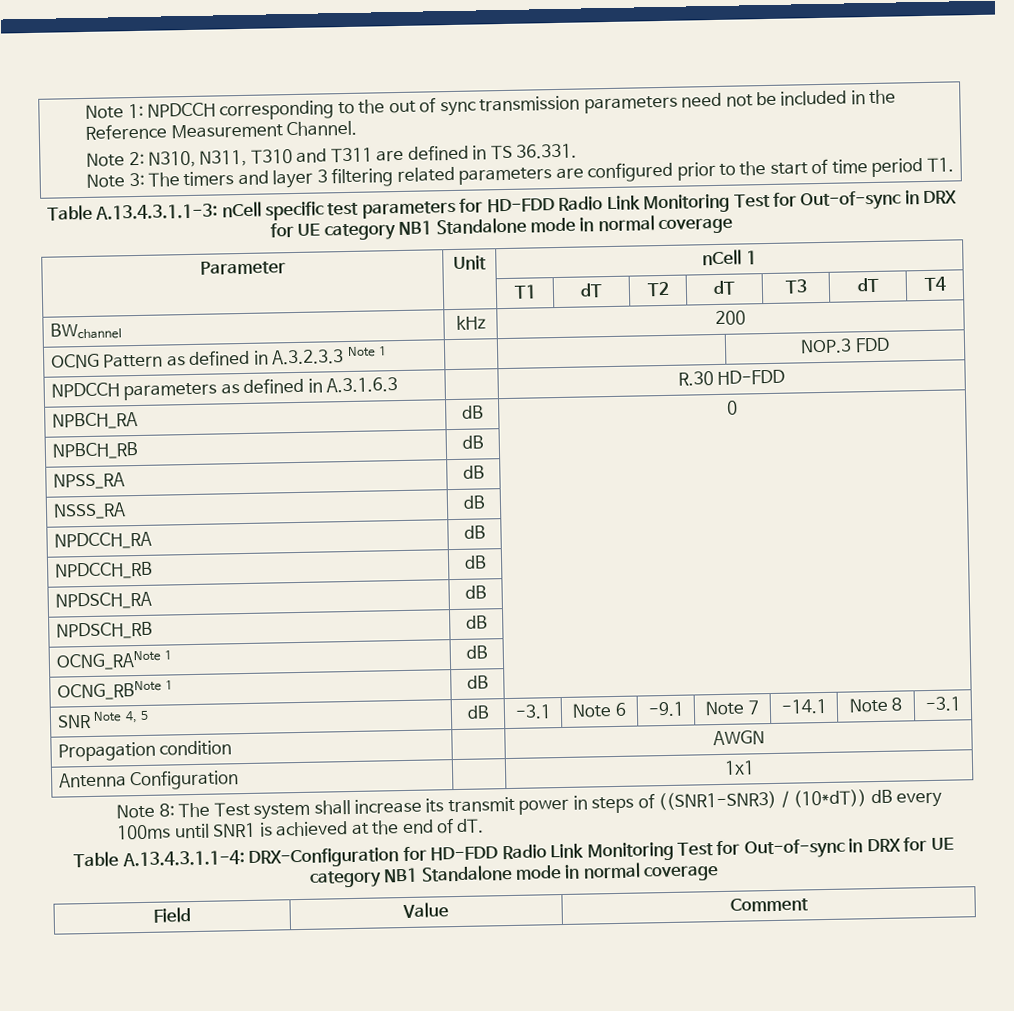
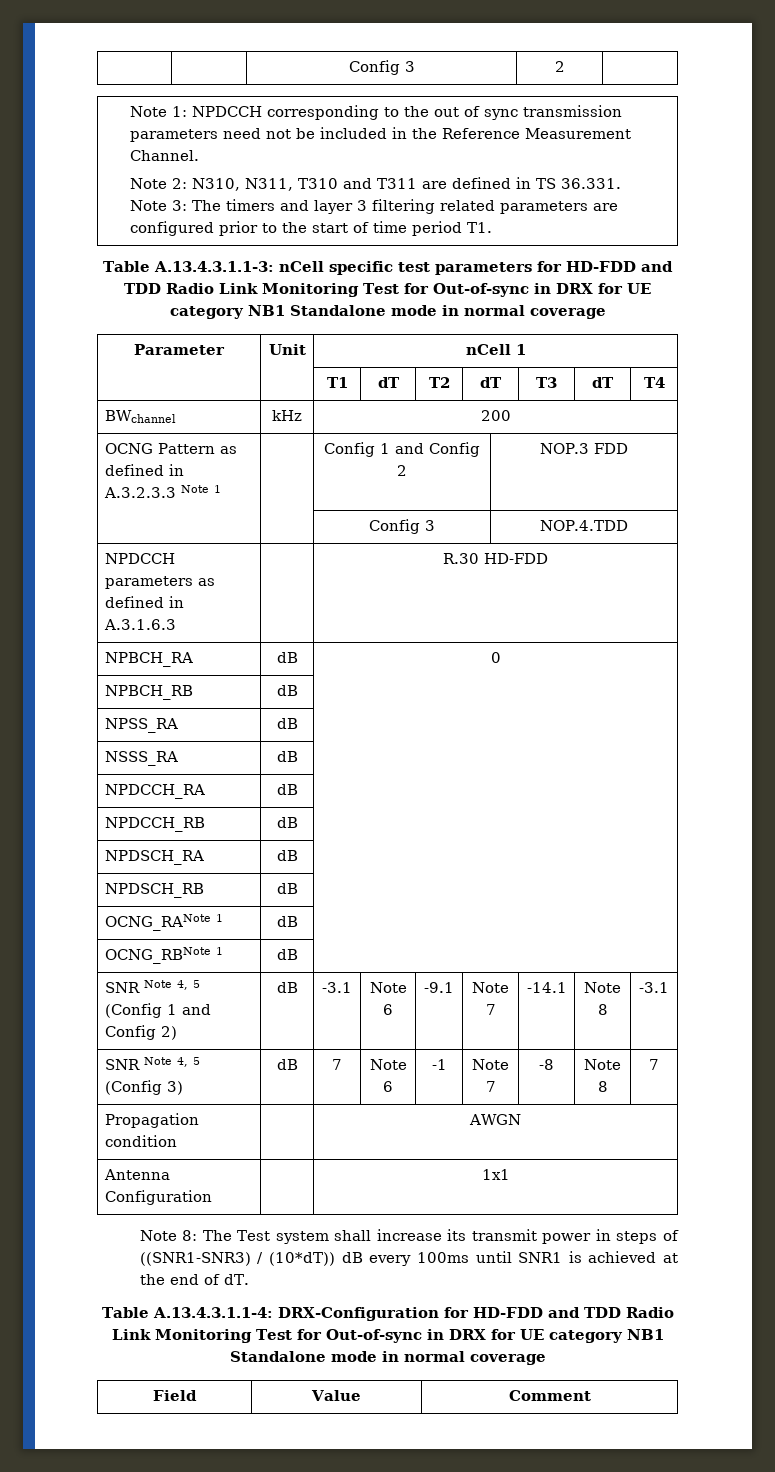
+ Config 3 | 2
- Table A.13.4.3.1.1-3: nCell specific test parameters for HD-FDD Radio Link Monitoring Test for Out-of-sync in DRX for UE category NB1 Standalone mode in normal coverage
+ Table A.13.4.3.1.1-3: nCell specific test parameters for HD-FDD and TDD Radio Link Monitoring Test for Out-of-sync in DRX for UE category NB1 Standalone mode in normal coverage
- OCNG Pattern as defined in A.3.2.3.3 Note 1 | | | NOP.3 FDD
+ OCNG Pattern as defined in A.3.2.3.3 Note 1 | | Config 1 and Config 2 | NOP.3 FDD
+ | | Config 3 | NOP.4.TDD
- SNR Note 4, 5 | dB | -3.1 | Note 6 | -9.1 | Note 7 | -14.1 | Note 8 | -3.1
+ SNR Note 4, 5 (Config 1 and Config 2) | dB | -3.1 | Note 6 | -9.1 | Note 7 | -14.1 | Note 8 | -3.1
+ SNR Note 4, 5 (Config 3) | dB | 7 | Note 6 | -1 | Note 7 | -8 | Note 8 | 7
- Table A.13.4.3.1.1-4: DRX-Configuration for HD-FDD Radio Link Monitoring Test for Out-of-sync in DRX for UE category NB1 Standalone mode in normal coverage
+ Table A.13.4.3.1.1-4: DRX-Configuration for HD-FDD and TDD Radio Link Monitoring Test for Out-of-sync in DRX for UE category NB1 Standalone mode in normal coverage

